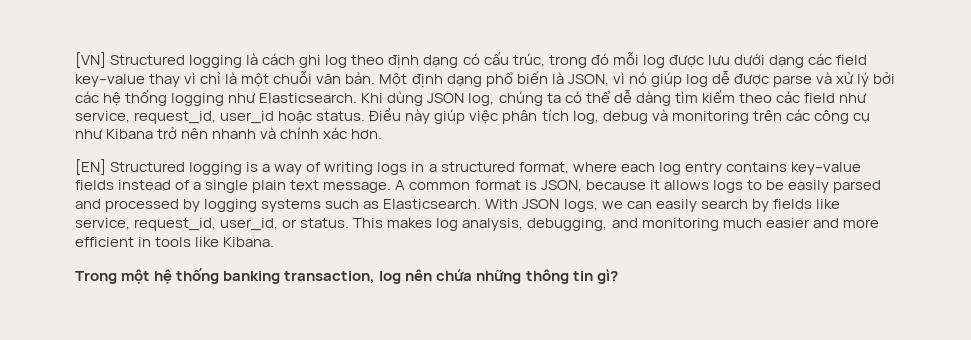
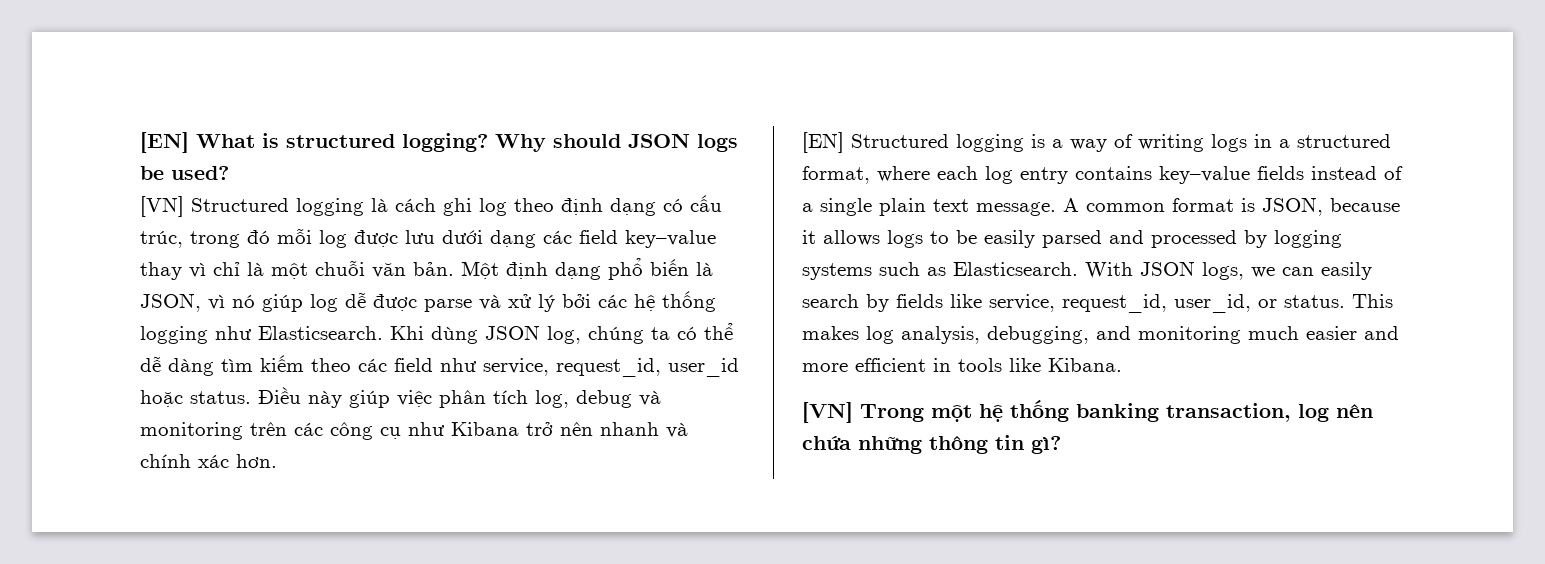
+ [EN] What is structured logging? Why should JSON logs be used?
- Trong một hệ thống banking transaction, log nên chứa những thông tin gì?
+ [VN] Trong một hệ thống banking transaction, log nên chứa những thông tin gì?

